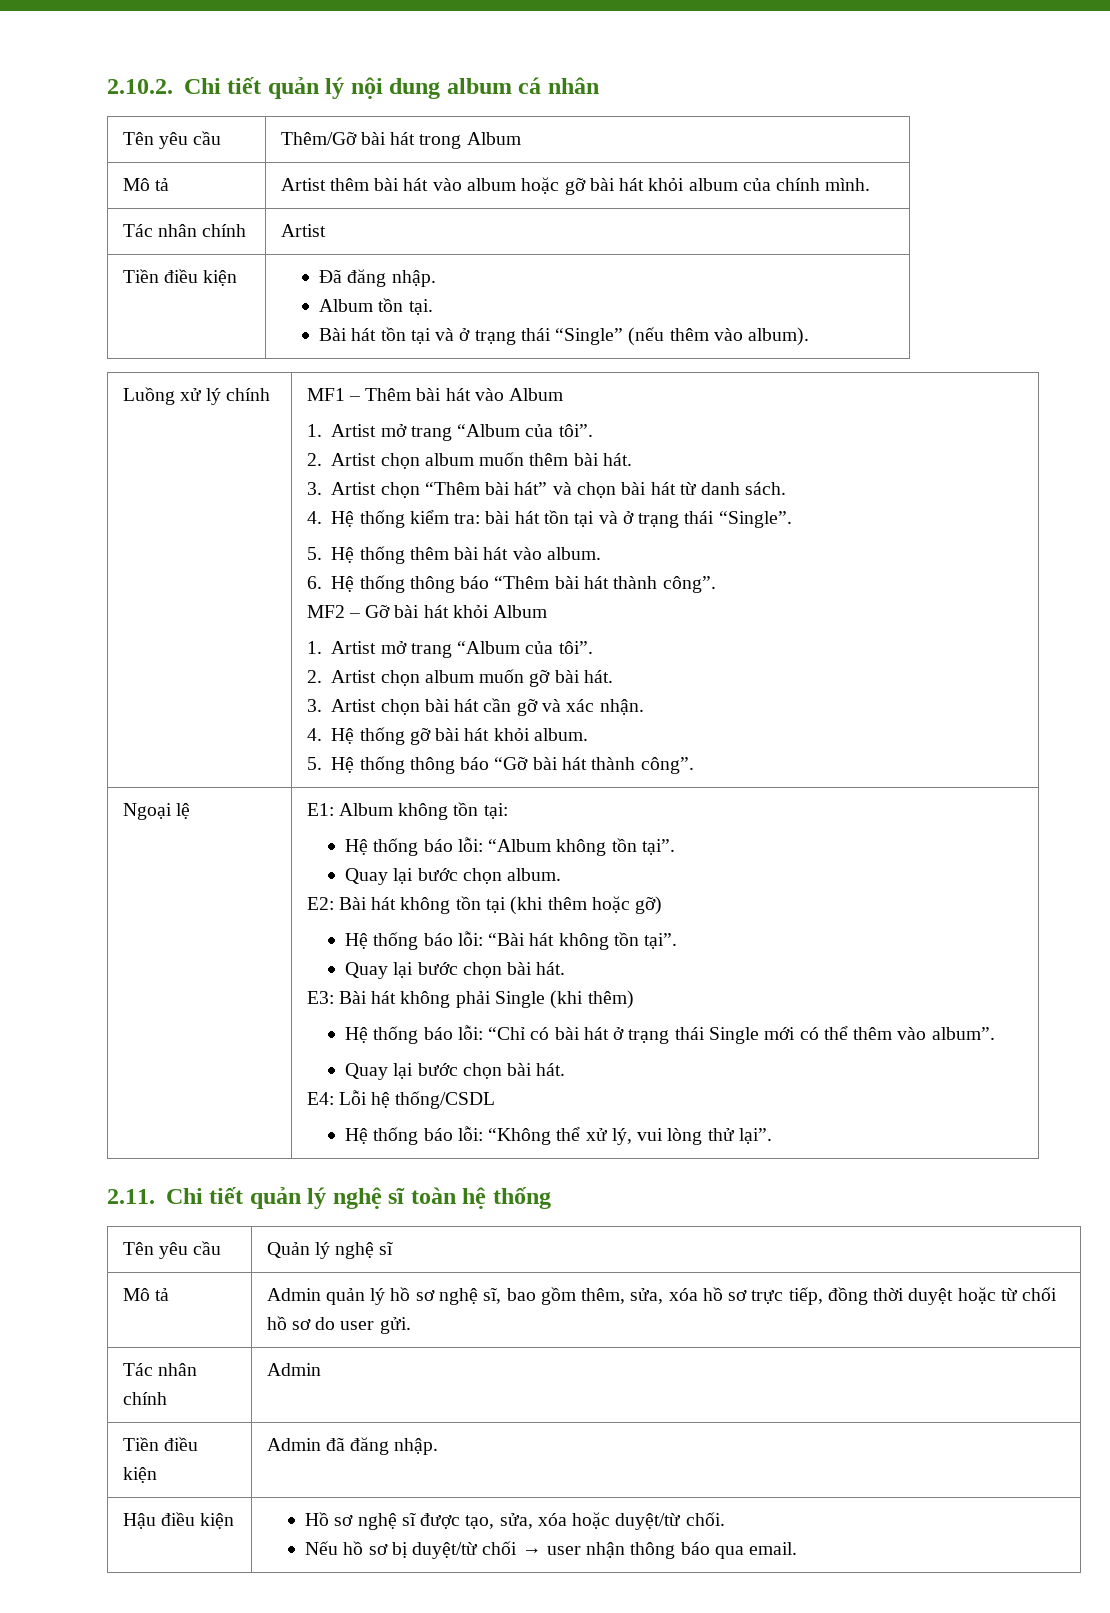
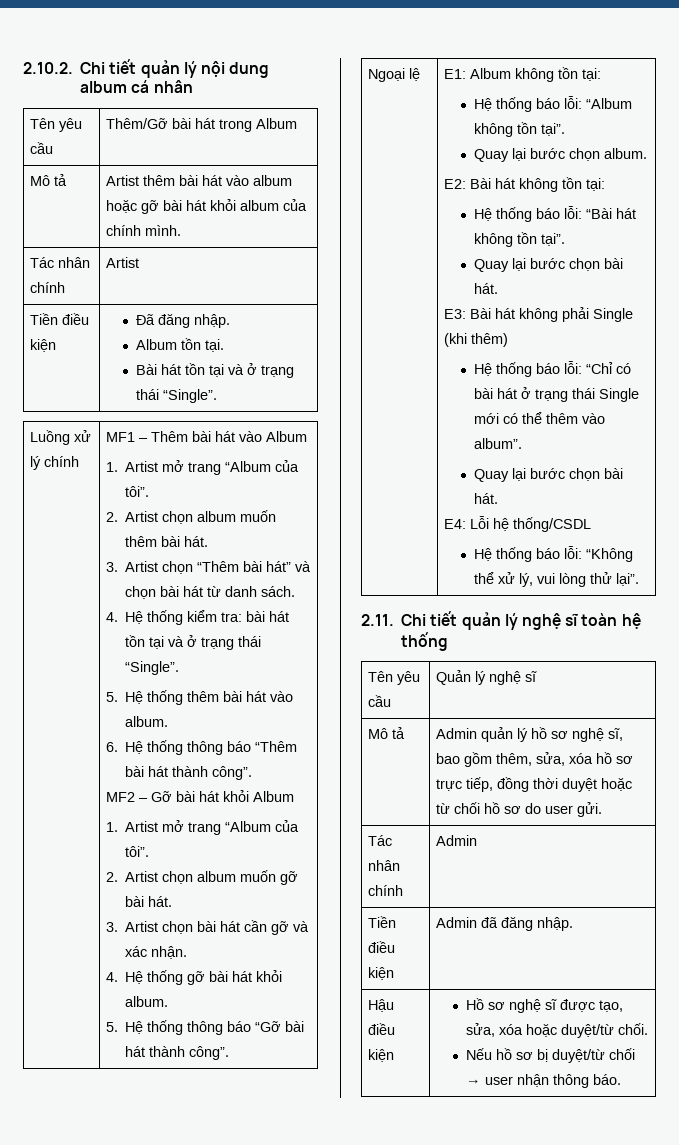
  Tiền điều kiện | Đã đăng nhập.
  Album tồn tại.
- Bài hát tồn tại và ở trạng thái “Single” (nếu thêm vào album).
+ Bài hát tồn tại và ở trạng thái “Single”.
- E2: Bài hát không tồn tại (khi thêm hoặc gỡ)
+ E2: Bài hát không tồn tại:
  Hậu điều kiện | Hồ sơ nghệ sĩ được tạo, sửa, xóa hoặc duyệt/từ chối.
- Nếu hồ sơ bị duyệt/từ chối → user nhận thông báo qua email.
+ Nếu hồ sơ bị duyệt/từ chối → user nhận thông báo.

